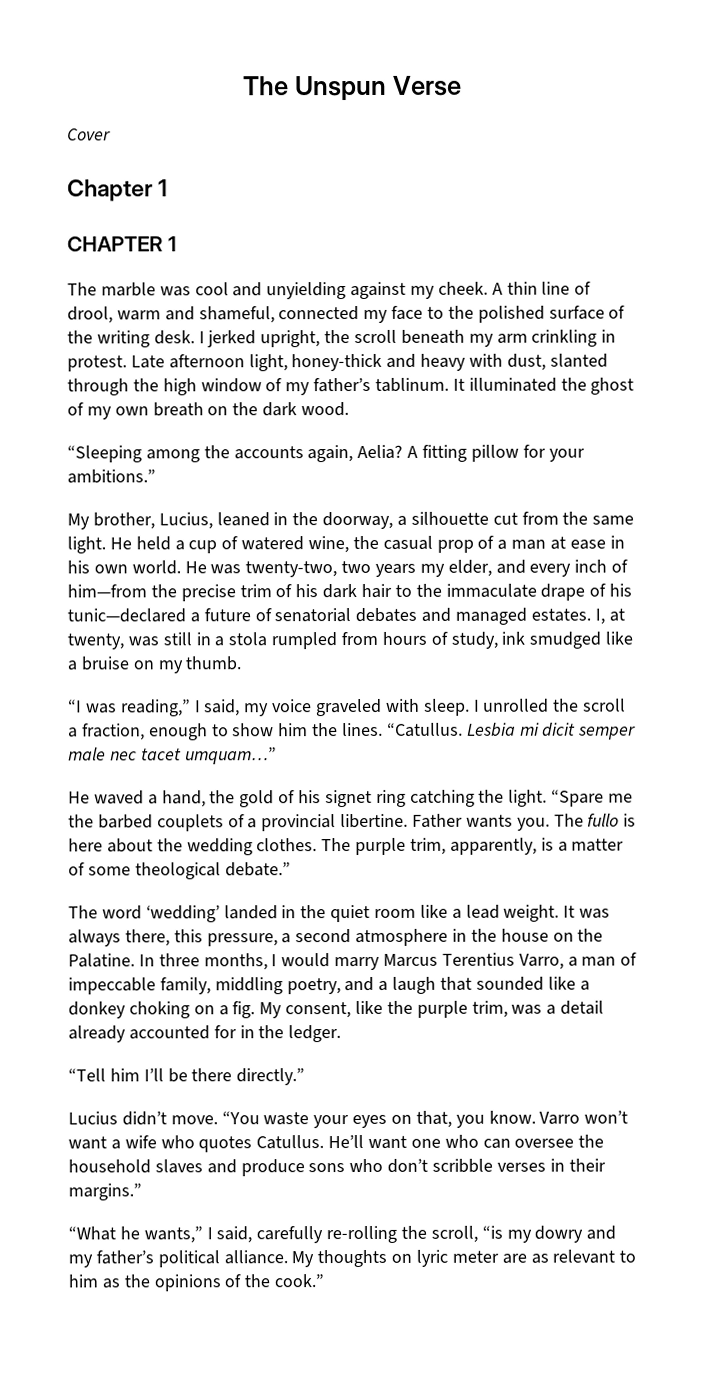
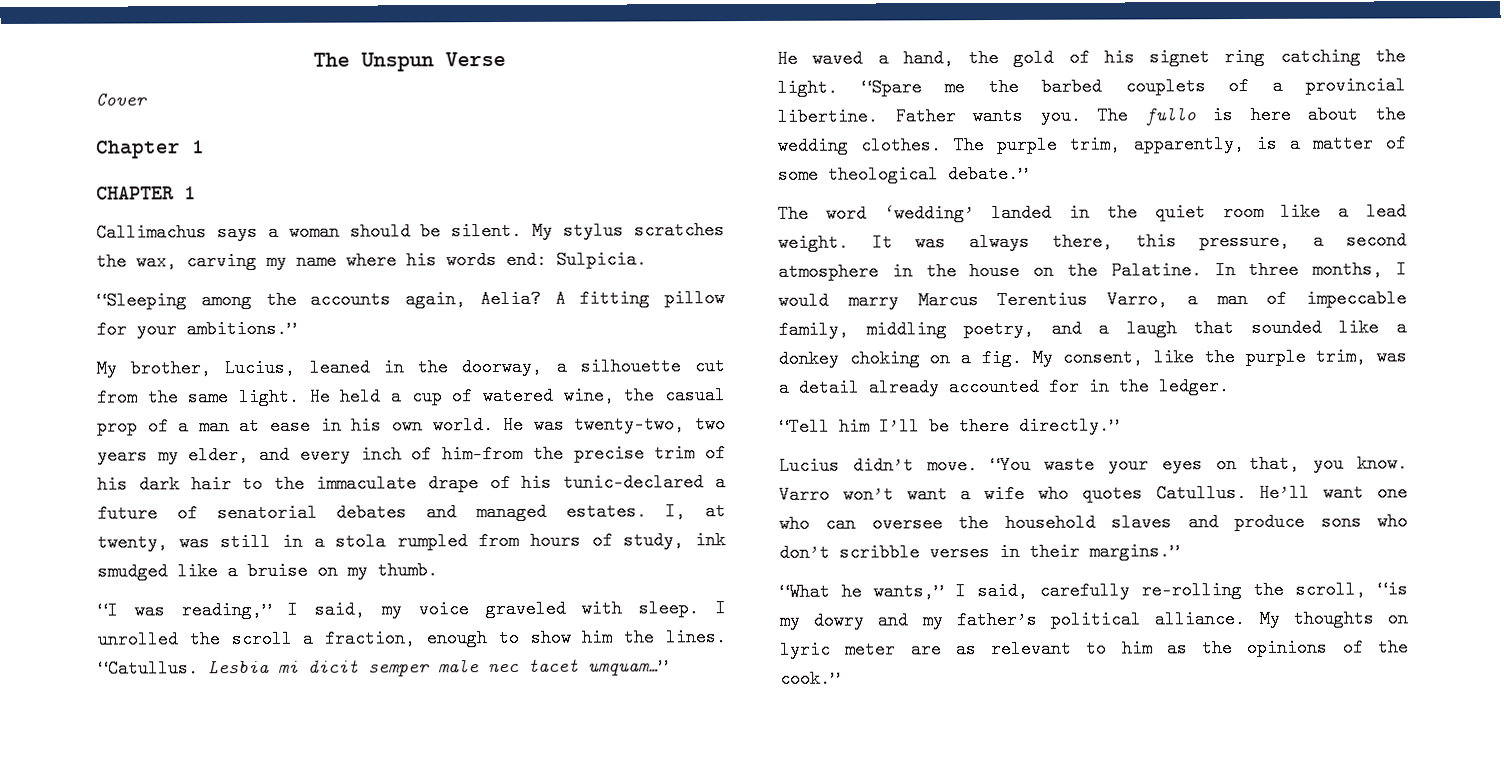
- The marble was cool and unyielding against my cheek. A thin line of drool, warm and shameful, connected my face to the polished surface of the writing desk. I jerked upright, the scroll beneath my arm crinkling in protest. Late afternoon light, honey-thick and heavy with dust, slanted through the high window of my father’s tablinum. It illuminated the ghost of my own breath on the dark wood.
+ Callimachus says a woman should be silent. My stylus scratches the wax, carving my name where his words end: Sulpicia.

